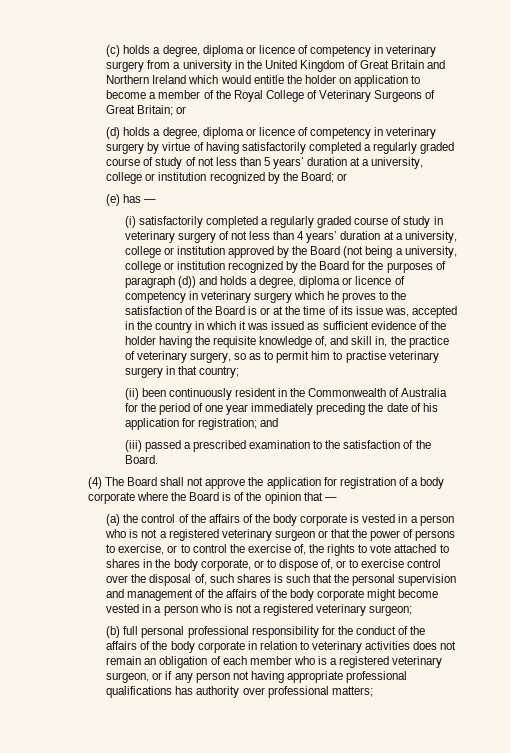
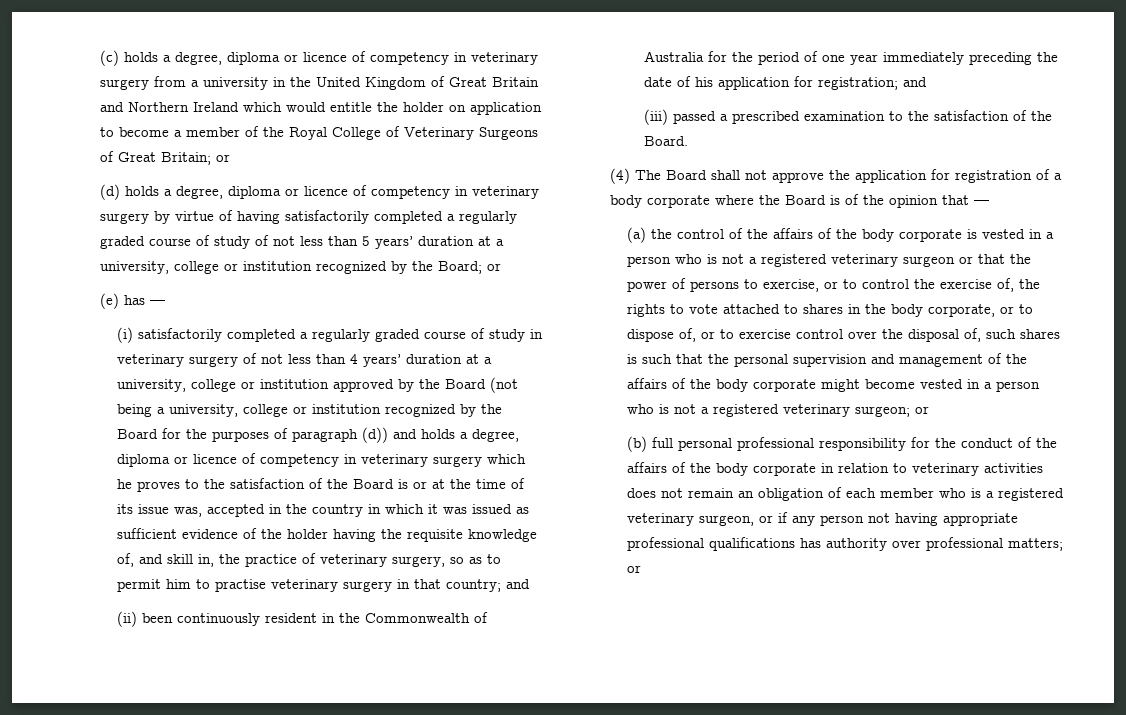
- (i) satisfactorily completed a regularly graded course of study in veterinary surgery of not less than 4 years’ duration at a university, college or institution approved by the Board (not being a university, college or institution recognized by the Board for the purposes of paragraph (d)) and holds a degree, diploma or licence of competency in veterinary surgery which he proves to the satisfaction of the Board is or at the time of its issue was, accepted in the country in which it was issued as sufficient evidence of the holder having the requisite knowledge of, and skill in, the practice of veterinary surgery, so as to permit him to practise veterinary surgery in that country;
+ (i) satisfactorily completed a regularly graded course of study in veterinary surgery of not less than 4 years’ duration at a university, college or institution approved by the Board (not being a university, college or institution recognized by the Board for the purposes of paragraph (d)) and holds a degree, diploma or licence of competency in veterinary surgery which he proves to the satisfaction of the Board is or at the time of its issue was, accepted in the country in which it was issued as sufficient evidence of the holder having the requisite knowledge of, and skill in, the practice of veterinary surgery, so as to permit him to practise veterinary surgery in that country; and
- (a) the control of the affairs of the body corporate is vested in a person who is not a registered veterinary surgeon or that the power of persons to exercise, or to control the exercise of, the rights to vote attached to shares in the body corporate, or to dispose of, or to exercise control over the disposal of, such shares is such that the personal supervision and management of the affairs of the body corporate might become vested in a person who is not a registered veterinary surgeon;
+ (a) the control of the affairs of the body corporate is vested in a person who is not a registered veterinary surgeon or that the power of persons to exercise, or to control the exercise of, the rights to vote attached to shares in the body corporate, or to dispose of, or to exercise control over the disposal of, such shares is such that the personal supervision and management of the affairs of the body corporate might become vested in a person who is not a registered veterinary surgeon; or
- (b) full personal professional responsibility for the conduct of the affairs of the body corporate in relation to veterinary activities does not remain an obligation of each member who is a registered veterinary surgeon, or if any person not having appropriate professional qualifications has authority over professional matters;
+ (b) full personal professional responsibility for the conduct of the affairs of the body corporate in relation to veterinary activities does not remain an obligation of each member who is a registered veterinary surgeon, or if any person not having appropriate professional qualifications has authority over professional matters; or

